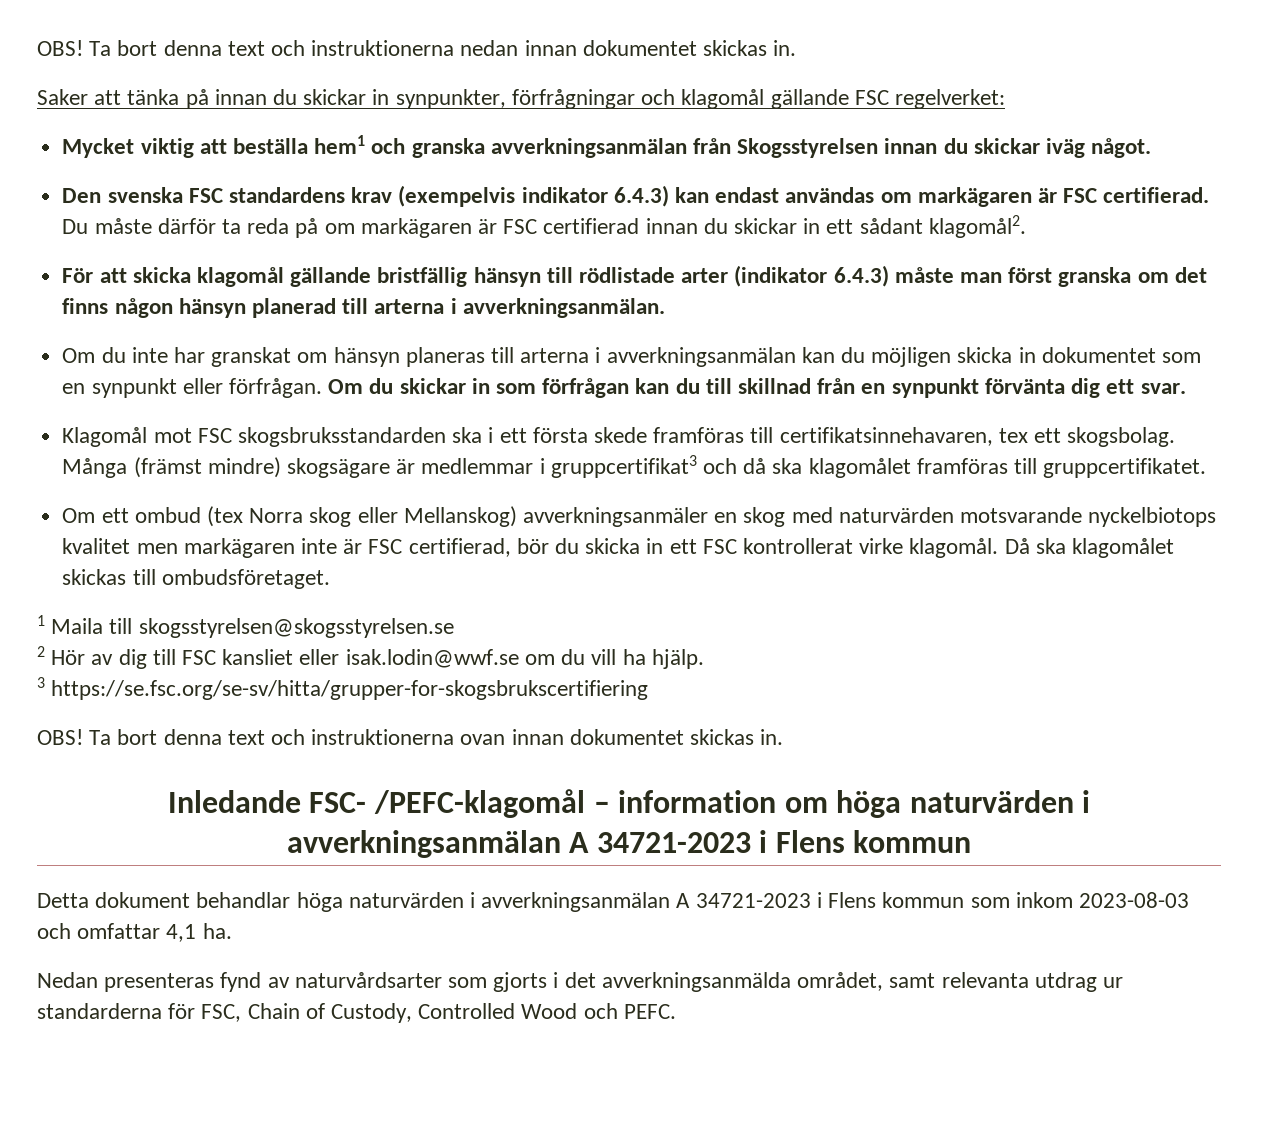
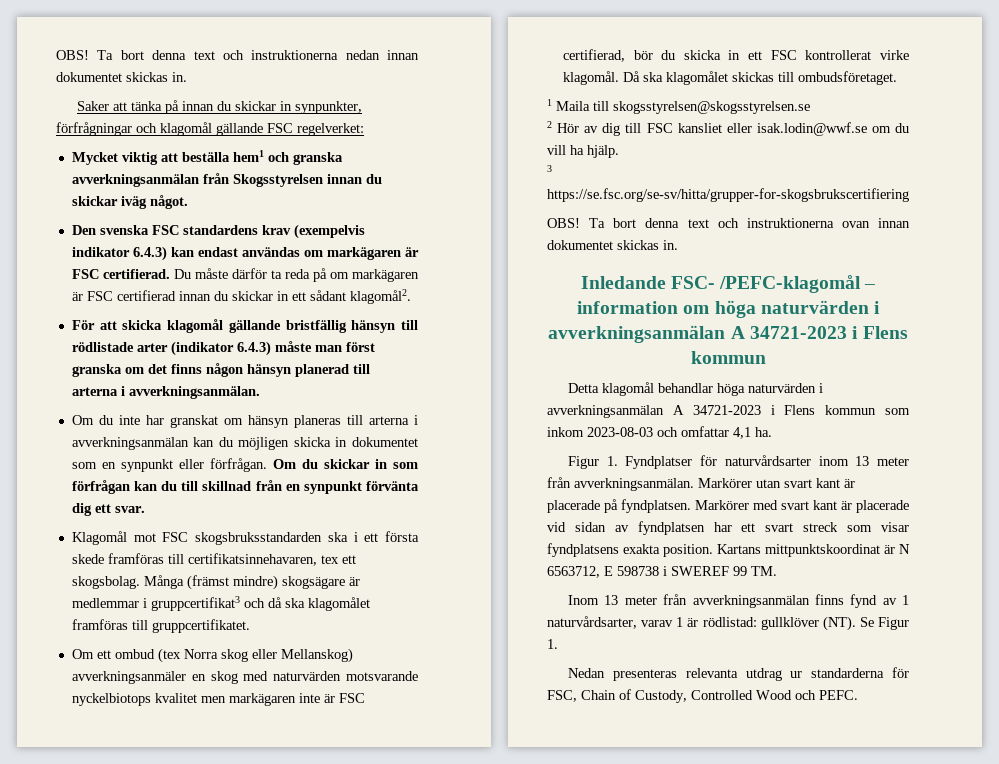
- Detta dokument behandlar höga naturvärden i avverkningsanmälan A 34721-2023 i Flens kommun som inkom 2023-08-03 och omfattar 4,1 ha.
+ Detta klagomål behandlar höga naturvärden i avverkningsanmälan A 34721-2023 i Flens kommun som inkom 2023-08-03 och omfattar 4,1 ha.
- Nedan presenteras fynd av naturvårdsarter som gjorts i det avverkningsanmälda området, samt relevanta utdrag ur standarderna för FSC, Chain of Custody, Controlled Wood och PEFC.
+ Figur 1. Fyndplatser för naturvårdsarter inom 13 meter från avverkningsanmälan. Markörer utan svart kant är placerade på fyndplatsen. Markörer med svart kant är placerade vid sidan av fyndplatsen har ett svart streck som visar fyndplatsens exakta position. Kartans mittpunktskoordinat är N 6563712, E 598738 i SWEREF 99 TM.
+ Inom 13 meter från avverkningsanmälan finns fynd av 1 naturvårdsarter, varav 1 är rödlistad: gullklöver (NT). Se Figur 1.
+ Nedan presenteras relevanta utdrag ur standarderna för FSC, Chain of Custody, Controlled Wood och PEFC.

